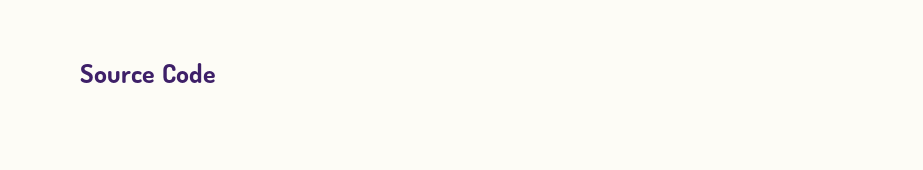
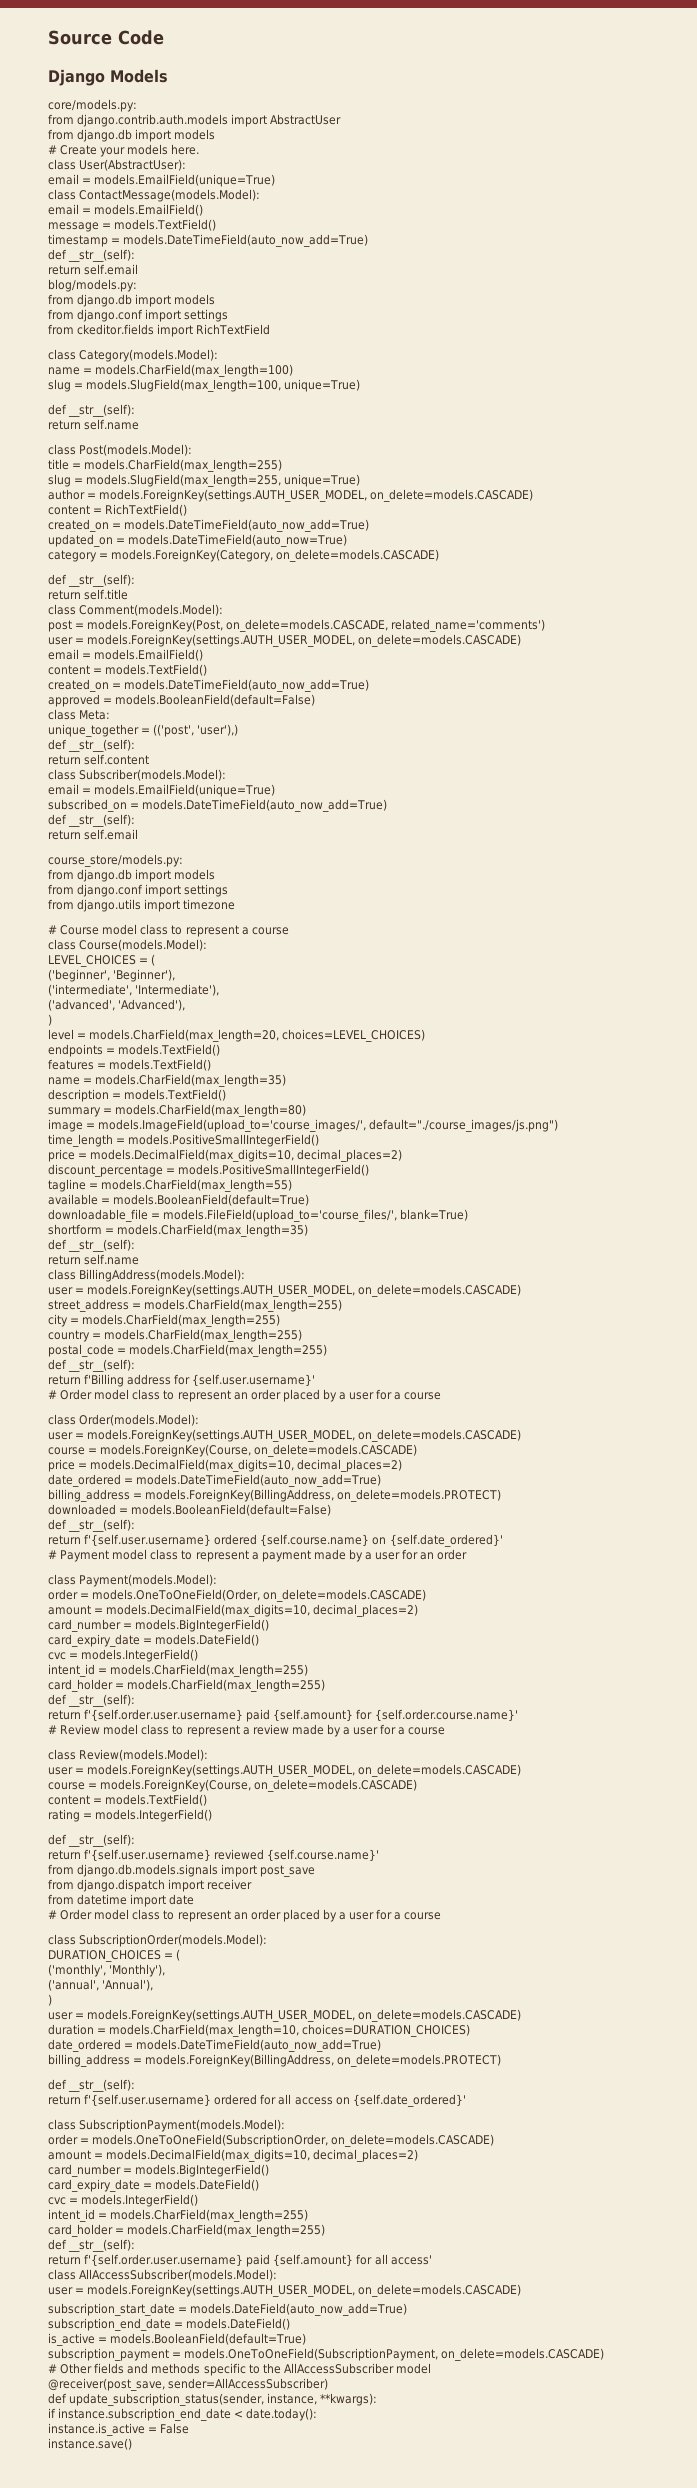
+ Django Models
+ core/models.py:
+ from django.contrib.auth.models import AbstractUser
+ from django.db import models
+ # Create your models here.
+ class User(AbstractUser):
+ email = models.EmailField(unique=True)
+ class ContactMessage(models.Model):
+ email = models.EmailField()
+ message = models.TextField()
+ timestamp = models.DateTimeField(auto_now_add=True)
+ def __str__(self):
+ return self.email
+ blog/models.py:
+ from django.db import models
+ from django.conf import settings
+ from ckeditor.fields import RichTextField
+ class Category(models.Model):
+ name = models.CharField(max_length=100)
+ slug = models.SlugField(max_length=100, unique=True)
+ def __str__(self):
+ return self.name
+ class Post(models.Model):
+ title = models.CharField(max_length=255)
+ slug = models.SlugField(max_length=255, unique=True)
+ author = models.ForeignKey(settings.AUTH_USER_MODEL, on_delete=models.CASCADE)
+ content = RichTextField()
+ created_on = models.DateTimeField(auto_now_add=True)
+ updated_on = models.DateTimeField(auto_now=True)
+ category = models.ForeignKey(Category, on_delete=models.CASCADE)
+ def __str__(self):
+ return self.title
+ class Comment(models.Model):
+ post = models.ForeignKey(Post, on_delete=models.CASCADE, related_name='comments')
+ user = models.ForeignKey(settings.AUTH_USER_MODEL, on_delete=models.CASCADE)
+ email = models.EmailField()
+ content = models.TextField()
+ created_on = models.DateTimeField(auto_now_add=True)
+ approved = models.BooleanField(default=False)
+ class Meta:
+ unique_together = (('post', 'user'),)
+ def __str__(self):
+ return self.content
+ class Subscriber(models.Model):
+ email = models.EmailField(unique=True)
+ subscribed_on = models.DateTimeField(auto_now_add=True)
+ def __str__(self):
+ return self.email
+ course_store/models.py:
+ from django.db import models
+ from django.conf import settings
+ from django.utils import timezone
+ # Course model class to represent a course
+ class Course(models.Model):
+ LEVEL_CHOICES = (
+ ('beginner', 'Beginner'),
+ ('intermediate', 'Intermediate'),
+ ('advanced', 'Advanced'),
+ )
+ level = models.CharField(max_length=20, choices=LEVEL_CHOICES)
+ endpoints = models.TextField()
+ features = models.TextField()
+ name = models.CharField(max_length=35)
+ description = models.TextField()
+ summary = models.CharField(max_length=80)
+ image = models.ImageField(upload_to='course_images/', default="./course_images/js.png")
+ time_length = models.PositiveSmallIntegerField()
+ price = models.DecimalField(max_digits=10, decimal_places=2)
+ discount_percentage = models.PositiveSmallIntegerField()
+ tagline = models.CharField(max_length=55)
+ available = models.BooleanField(default=True)
+ downloadable_file = models.FileField(upload_to='course_files/', blank=True)
+ shortform = models.CharField(max_length=35)
+ def __str__(self):
+ return self.name
+ class BillingAddress(models.Model):
+ user = models.ForeignKey(settings.AUTH_USER_MODEL, on_delete=models.CASCADE)
+ street_address = models.CharField(max_length=255)
+ city = models.CharField(max_length=255)
+ country = models.CharField(max_length=255)
+ postal_code = models.CharField(max_length=255)
+ def __str__(self):
+ return f'Billing address for {self.user.username}'
+ # Order model class to represent an order placed by a user for a course
+ class Order(models.Model):
+ user = models.ForeignKey(settings.AUTH_USER_MODEL, on_delete=models.CASCADE)
+ course = models.ForeignKey(Course, on_delete=models.CASCADE)
+ price = models.DecimalField(max_digits=10, decimal_places=2)
+ date_ordered = models.DateTimeField(auto_now_add=True)
+ billing_address = models.ForeignKey(BillingAddress, on_delete=models.PROTECT)
+ downloaded = models.BooleanField(default=False)
+ def __str__(self):
+ return f'{self.user.username} ordered {self.course.name} on {self.date_ordered}'
+ # Payment model class to represent a payment made by a user for an order
+ class Payment(models.Model):
+ order = models.OneToOneField(Order, on_delete=models.CASCADE)
+ amount = models.DecimalField(max_digits=10, decimal_places=2)
+ card_number = models.BigIntegerField()
+ card_expiry_date = models.DateField()
+ cvc = models.IntegerField()
+ intent_id = models.CharField(max_length=255)
+ card_holder = models.CharField(max_length=255)
+ def __str__(self):
+ return f'{self.order.user.username} paid {self.amount} for {self.order.course.name}'
+ # Review model class to represent a review made by a user for a course
+ class Review(models.Model):
+ user = models.ForeignKey(settings.AUTH_USER_MODEL, on_delete=models.CASCADE)
+ course = models.ForeignKey(Course, on_delete=models.CASCADE)
+ content = models.TextField()
+ rating = models.IntegerField()
+ def __str__(self):
+ return f'{self.user.username} reviewed {self.course.name}'
+ from django.db.models.signals import post_save
+ from django.dispatch import receiver
+ from datetime import date
+ # Order model class to represent an order placed by a user for a course
+ class SubscriptionOrder(models.Model):
+ DURATION_CHOICES = (
+ ('monthly', 'Monthly'),
+ ('annual', 'Annual'),
+ )
+ user = models.ForeignKey(settings.AUTH_USER_MODEL, on_delete=models.CASCADE)
+ duration = models.CharField(max_length=10, choices=DURATION_CHOICES)
+ date_ordered = models.DateTimeField(auto_now_add=True)
+ billing_address = models.ForeignKey(BillingAddress, on_delete=models.PROTECT)
+ def __str__(self):
+ return f'{self.user.username} ordered for all access on {self.date_ordered}'
+ class SubscriptionPayment(models.Model):
+ order = models.OneToOneField(SubscriptionOrder, on_delete=models.CASCADE)
+ amount = models.DecimalField(max_digits=10, decimal_places=2)
+ card_number = models.BigIntegerField()
+ card_expiry_date = models.DateField()
+ cvc = models.IntegerField()
+ intent_id = models.CharField(max_length=255)
+ card_holder = models.CharField(max_length=255)
+ def __str__(self):
+ return f'{self.order.user.username} paid {self.amount} for all access'
+ class AllAccessSubscriber(models.Model):
+ user = models.ForeignKey(settings.AUTH_USER_MODEL, on_delete=models.CASCADE)
+ subscription_start_date = models.DateField(auto_now_add=True)
+ subscription_end_date = models.DateField()
+ is_active = models.BooleanField(default=True)
+ subscription_payment = models.OneToOneField(SubscriptionPayment, on_delete=models.CASCADE)
+ # Other fields and methods specific to the AllAccessSubscriber model
+ @receiver(post_save, sender=AllAccessSubscriber)
+ def update_subscription_status(sender, instance, **kwargs):
+ if instance.subscription_end_date < date.today():
+ instance.is_active = False
+ instance.save()

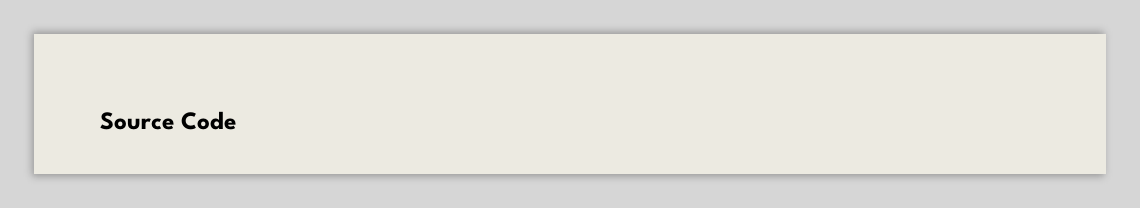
- Django Models
- core/models.py:
- from django.contrib.auth.models import AbstractUser
- from django.db import models
- # Create your models here.
- class User(AbstractUser):
- email = models.EmailField(unique=True)
- class ContactMessage(models.Model):
- email = models.EmailField()
- message = models.TextField()
- timestamp = models.DateTimeField(auto_now_add=True)
- def __str__(self):
- return self.email
- blog/models.py:
- from django.db import models
- from django.conf import settings
- from ckeditor.fields import RichTextField
- class Category(models.Model):
- name = models.CharField(max_length=100)
- slug = models.SlugField(max_length=100, unique=True)
- def __str__(self):
- return self.name
- class Post(models.Model):
- title = models.CharField(max_length=255)
- slug = models.SlugField(max_length=255, unique=True)
- author = models.ForeignKey(settings.AUTH_USER_MODEL, on_delete=models.CASCADE)
- content = RichTextField()
- created_on = models.DateTimeField(auto_now_add=True)
- updated_on = models.DateTimeField(auto_now=True)
- category = models.ForeignKey(Category, on_delete=models.CASCADE)
- def __str__(self):
- return self.title
- class Comment(models.Model):
- post = models.ForeignKey(Post, on_delete=models.CASCADE, related_name='comments')
- user = models.ForeignKey(settings.AUTH_USER_MODEL, on_delete=models.CASCADE)
- email = models.EmailField()
- content = models.TextField()
- created_on = models.DateTimeField(auto_now_add=True)
- approved = models.BooleanField(default=False)
- class Meta:
- unique_together = (('post', 'user'),)
- def __str__(self):
- return self.content
- class Subscriber(models.Model):
- email = models.EmailField(unique=True)
- subscribed_on = models.DateTimeField(auto_now_add=True)
- def __str__(self):
- return self.email
- course_store/models.py:
- from django.db import models
- from django.conf import settings
- from django.utils import timezone
- # Course model class to represent a course
- class Course(models.Model):
- LEVEL_CHOICES = (
- ('beginner', 'Beginner'),
- ('intermediate', 'Intermediate'),
- ('advanced', 'Advanced'),
- )
- level = models.CharField(max_length=20, choices=LEVEL_CHOICES)
- endpoints = models.TextField()
- features = models.TextField()
- name = models.CharField(max_length=35)
- description = models.TextField()
- summary = models.CharField(max_length=80)
- image = models.ImageField(upload_to='course_images/', default="./course_images/js.png")
- time_length = models.PositiveSmallIntegerField()
- price = models.DecimalField(max_digits=10, decimal_places=2)
- discount_percentage = models.PositiveSmallIntegerField()
- tagline = models.CharField(max_length=55)
- available = models.BooleanField(default=True)
- downloadable_file = models.FileField(upload_to='course_files/', blank=True)
- shortform = models.CharField(max_length=35)
- def __str__(self):
- return self.name
- class BillingAddress(models.Model):
- user = models.ForeignKey(settings.AUTH_USER_MODEL, on_delete=models.CASCADE)
- street_address = models.CharField(max_length=255)
- city = models.CharField(max_length=255)
- country = models.CharField(max_length=255)
- postal_code = models.CharField(max_length=255)
- def __str__(self):
- return f'Billing address for {self.user.username}'
- # Order model class to represent an order placed by a user for a course
- class Order(models.Model):
- user = models.ForeignKey(settings.AUTH_USER_MODEL, on_delete=models.CASCADE)
- course = models.ForeignKey(Course, on_delete=models.CASCADE)
- price = models.DecimalField(max_digits=10, decimal_places=2)
- date_ordered = models.DateTimeField(auto_now_add=True)
- billing_address = models.ForeignKey(BillingAddress, on_delete=models.PROTECT)
- downloaded = models.BooleanField(default=False)
- def __str__(self):
- return f'{self.user.username} ordered {self.course.name} on {self.date_ordered}'
- # Payment model class to represent a payment made by a user for an order
- class Payment(models.Model):
- order = models.OneToOneField(Order, on_delete=models.CASCADE)
- amount = models.DecimalField(max_digits=10, decimal_places=2)
- card_number = models.BigIntegerField()
- card_expiry_date = models.DateField()
- cvc = models.IntegerField()
- intent_id = models.CharField(max_length=255)
- card_holder = models.CharField(max_length=255)
- def __str__(self):
- return f'{self.order.user.username} paid {self.amount} for {self.order.course.name}'
- # Review model class to represent a review made by a user for a course
- class Review(models.Model):
- user = models.ForeignKey(settings.AUTH_USER_MODEL, on_delete=models.CASCADE)
- course = models.ForeignKey(Course, on_delete=models.CASCADE)
- content = models.TextField()
- rating = models.IntegerField()
- def __str__(self):
- return f'{self.user.username} reviewed {self.course.name}'
- from django.db.models.signals import post_save
- from django.dispatch import receiver
- from datetime import date
- # Order model class to represent an order placed by a user for a course
- class SubscriptionOrder(models.Model):
- DURATION_CHOICES = (
- ('monthly', 'Monthly'),
- ('annual', 'Annual'),
- )
- user = models.ForeignKey(settings.AUTH_USER_MODEL, on_delete=models.CASCADE)
- duration = models.CharField(max_length=10, choices=DURATION_CHOICES)
- date_ordered = models.DateTimeField(auto_now_add=True)
- billing_address = models.ForeignKey(BillingAddress, on_delete=models.PROTECT)
- def __str__(self):
- return f'{self.user.username} ordered for all access on {self.date_ordered}'
- class SubscriptionPayment(models.Model):
- order = models.OneToOneField(SubscriptionOrder, on_delete=models.CASCADE)
- amount = models.DecimalField(max_digits=10, decimal_places=2)
- card_number = models.BigIntegerField()
- card_expiry_date = models.DateField()
- cvc = models.IntegerField()
- intent_id = models.CharField(max_length=255)
- card_holder = models.CharField(max_length=255)
- def __str__(self):
- return f'{self.order.user.username} paid {self.amount} for all access'
- class AllAccessSubscriber(models.Model):
- user = models.ForeignKey(settings.AUTH_USER_MODEL, on_delete=models.CASCADE)
- subscription_start_date = models.DateField(auto_now_add=True)
- subscription_end_date = models.DateField()
- is_active = models.BooleanField(default=True)
- subscription_payment = models.OneToOneField(SubscriptionPayment, on_delete=models.CASCADE)
- # Other fields and methods specific to the AllAccessSubscriber model
- @receiver(post_save, sender=AllAccessSubscriber)
- def update_subscription_status(sender, instance, **kwargs):
- if instance.subscription_end_date < date.today():
- instance.is_active = False
- instance.save()

